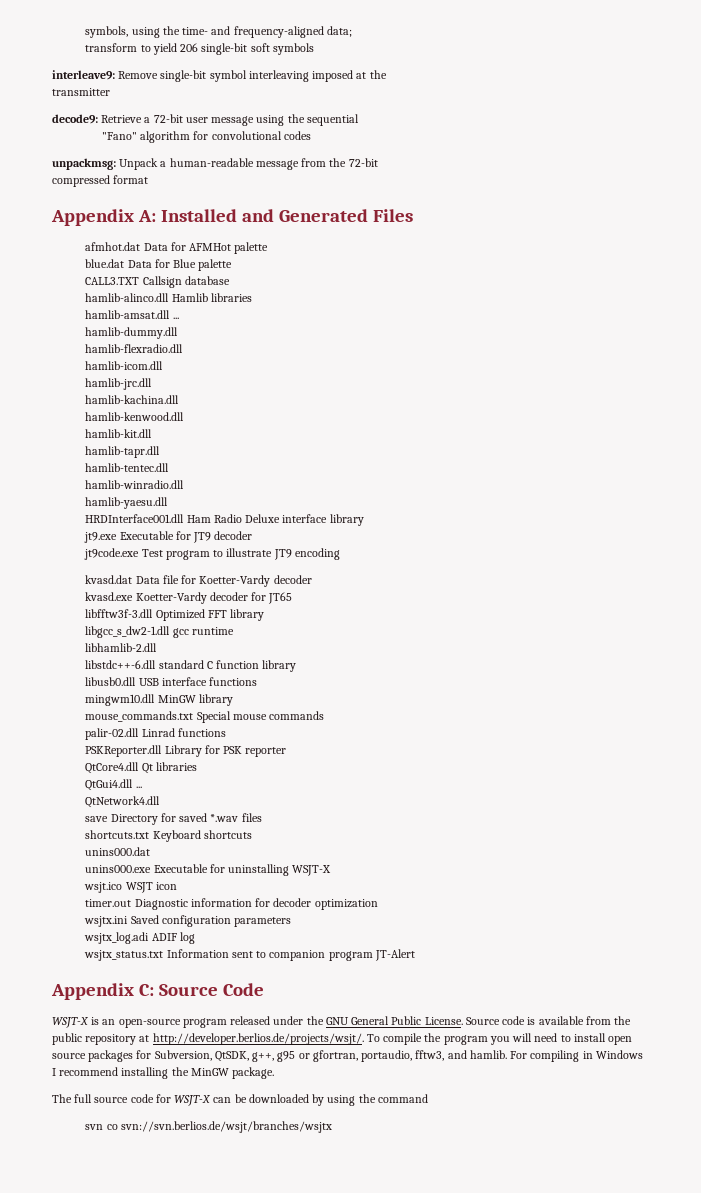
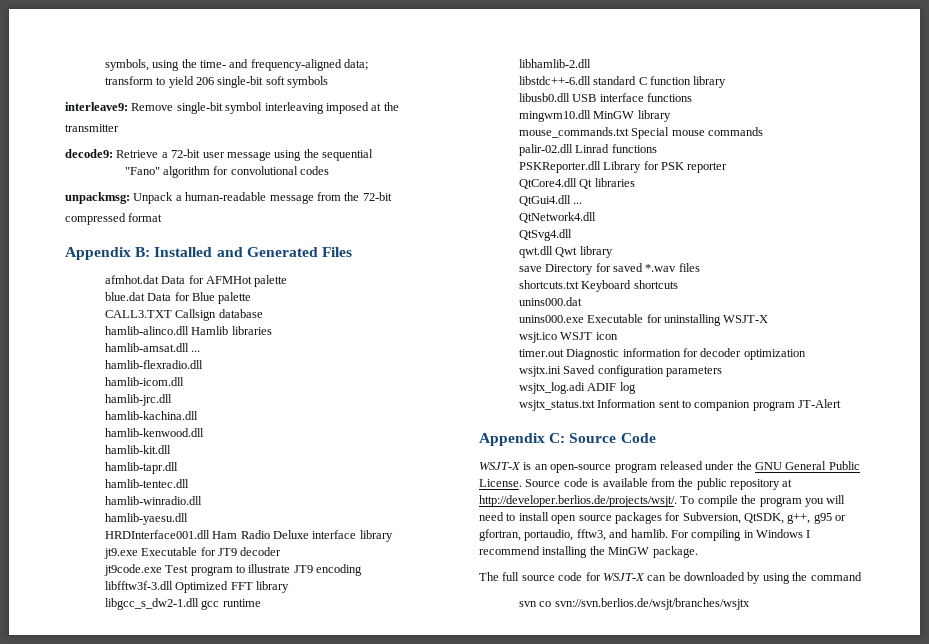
- Appendix A: Installed and Generated Files
+ Appendix B: Installed and Generated Files
- hamlib-dummy.dll
- kvasd.dat Data file for Koetter-Vardy decoder
- kvasd.exe Koetter-Vardy decoder for JT65
+ QtSvg4.dll
+ qwt.dll Qwt library

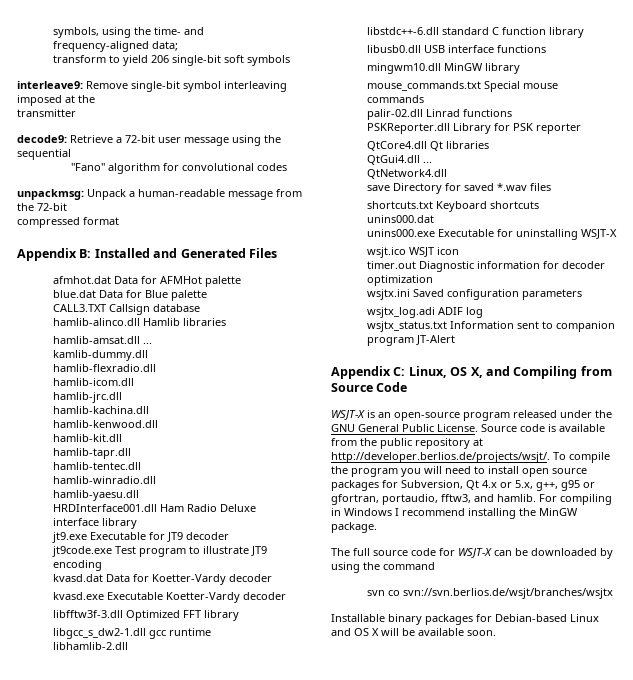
+ kamlib-dummy.dll
+ kvasd.dat Data for Koetter-Vardy decoder
+ kvasd.exe Executable Koetter-Vardy decoder
- QtSvg4.dll
- qwt.dll Qwt library
- Appendix C: Source Code
+ Appendix C: Linux, OS X, and Compiling from Source Code
- Source code is available from the public repository at http://developer.berlios.de/projects/wsjt/. To compile the program you will need to install open source packages for Subversion, QtSDK, g++, g95 or gfortran, portaudio, fftw3, and hamlib.
+ Source code is available from the public repository at http://developer.berlios.de/projects/wsjt/. To compile the program you will need to install open source packages for Subversion, Qt 4.x or 5.x, g++, g95 or gfortran, portaudio, fftw3, and hamlib.
+ Installable binary packages for Debian-based Linux and OS X will be available soon.

